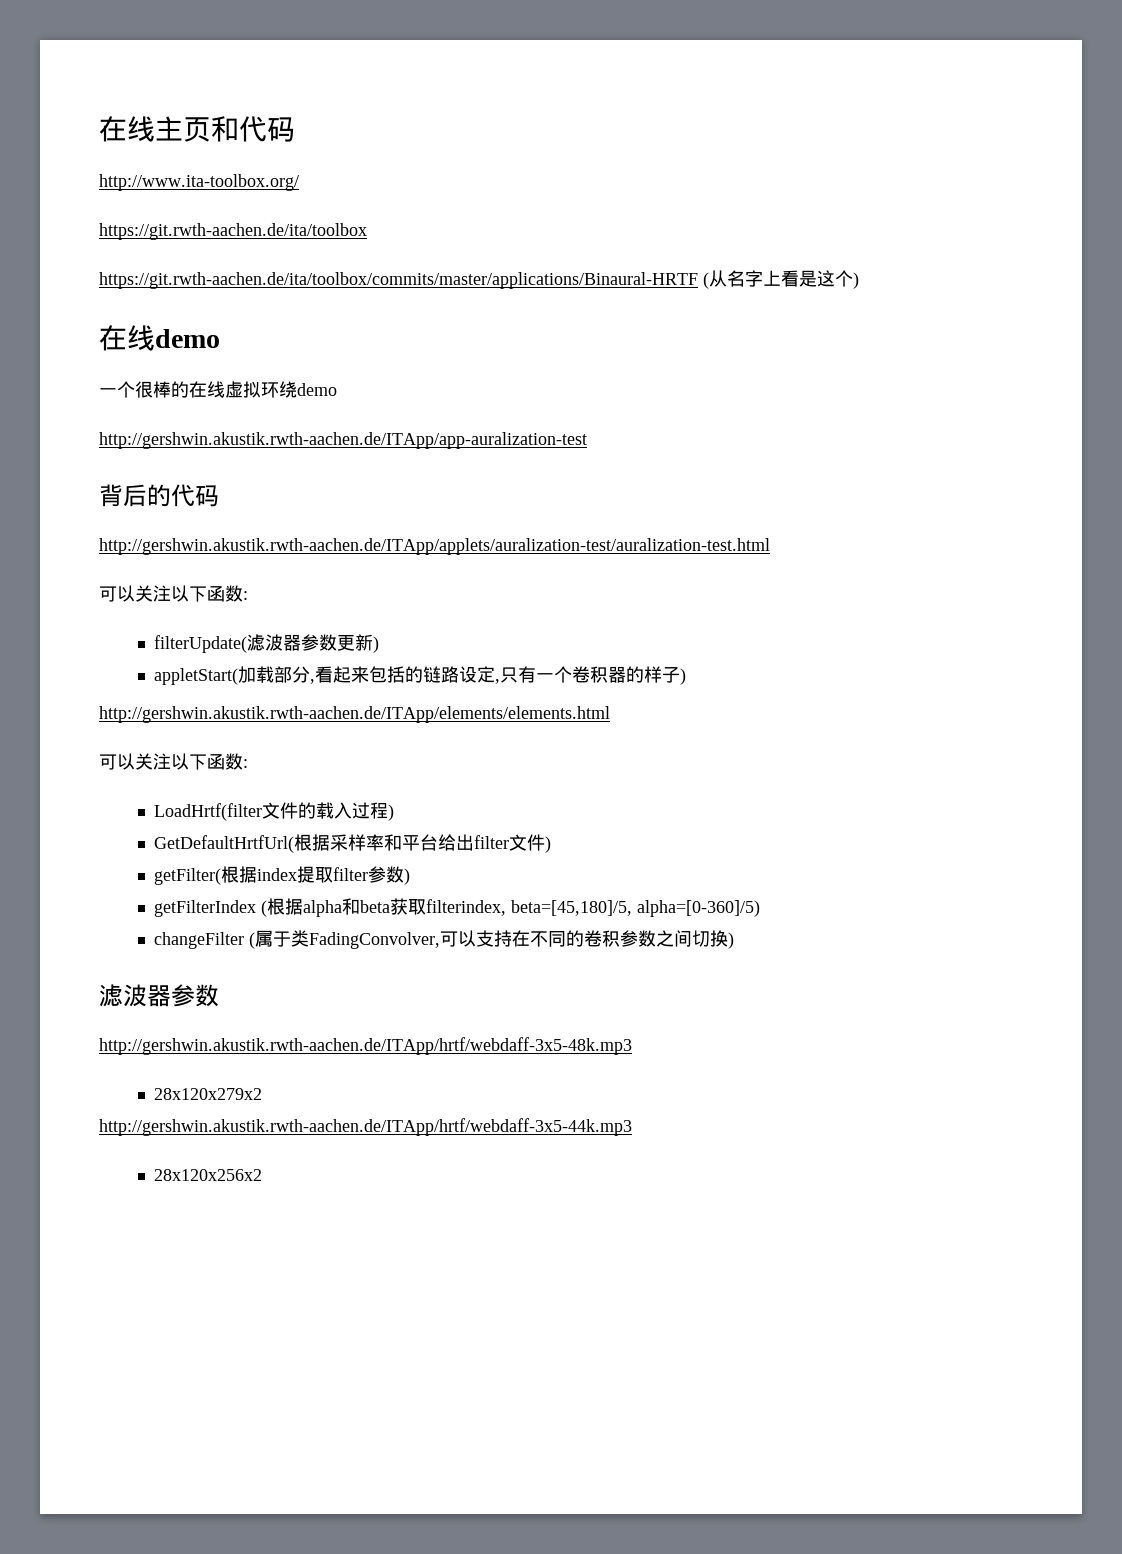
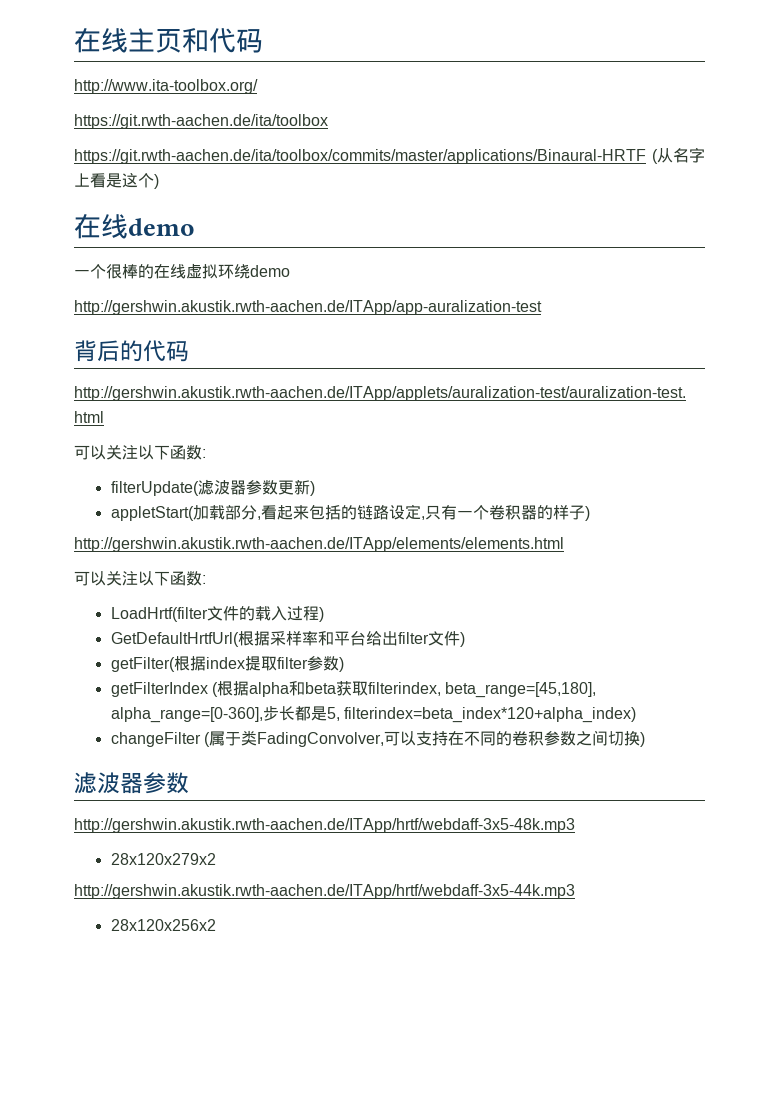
- getFilterIndex (根据alpha和beta获取filterindex, beta=[45,180]/5, alpha=[0-360]/5)
+ getFilterIndex (根据alpha和beta获取filterindex, beta_range=[45,180], alpha_range=[0-360],步长都是5, filterindex=beta_index*120+alpha_index)

